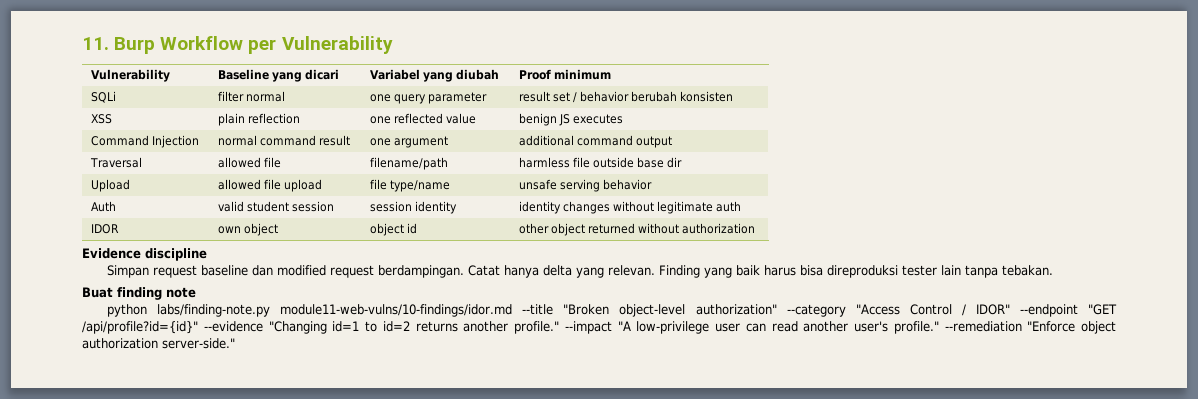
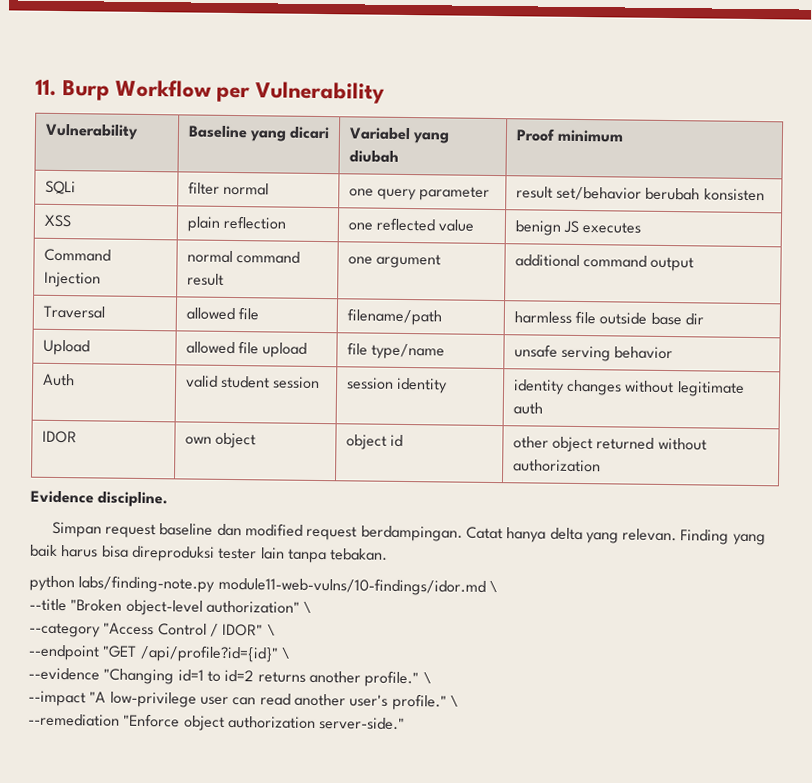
- SQLi | filter normal | one query parameter | result set / behavior berubah konsisten
+ SQLi | filter normal | one query parameter | result set/behavior berubah konsisten
- Evidence discipline
+ Evidence discipline.
- Buat finding note
- python labs/finding-note.py module11-web-vulns/10-findings/idor.md --title "Broken object-level authorization" --category "Access Control / IDOR" --endpoint "GET /api/profile?id={id}" --evidence "Changing id=1 to id=2 returns another profile." --impact "A low-privilege user can read another user's profile." --remediation "Enforce object authorization server-side."
+ python labs/finding-note.py module11-web-vulns/10-findings/idor.md \
+ --title "Broken object-level authorization" \
+ --category "Access Control / IDOR" \
+ --endpoint "GET /api/profile?id={id}" \
+ --evidence "Changing id=1 to id=2 returns another profile." \
+ --impact "A low-privilege user can read another user's profile." \
+ --remediation "Enforce object authorization server-side."

